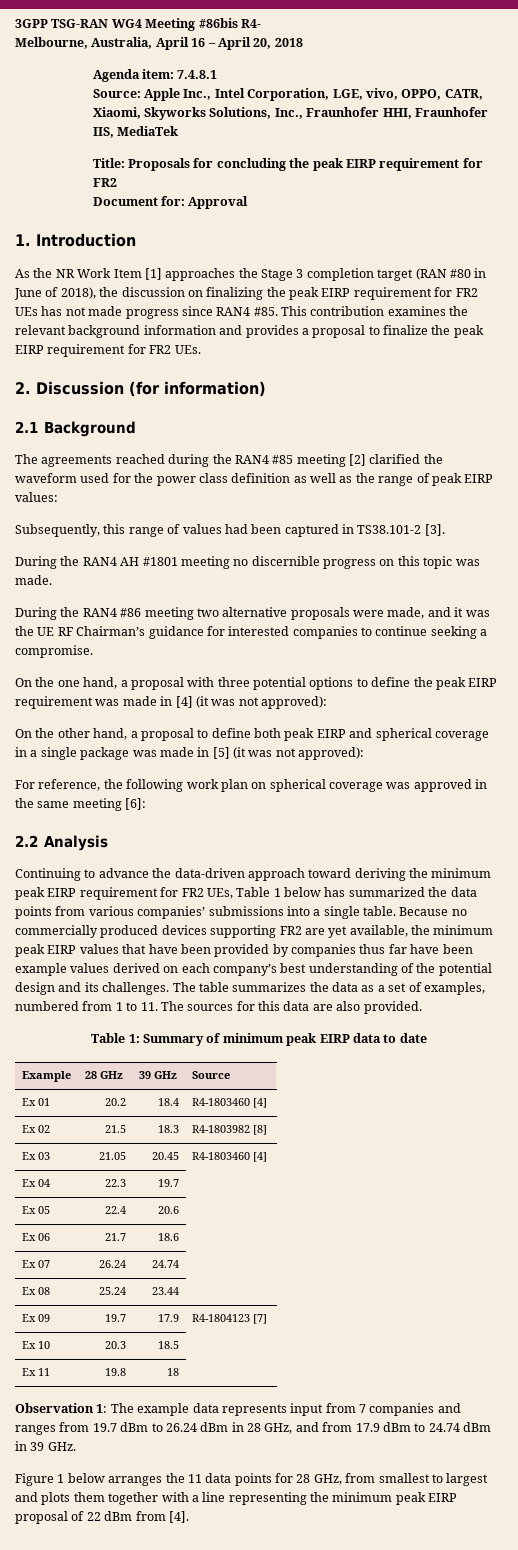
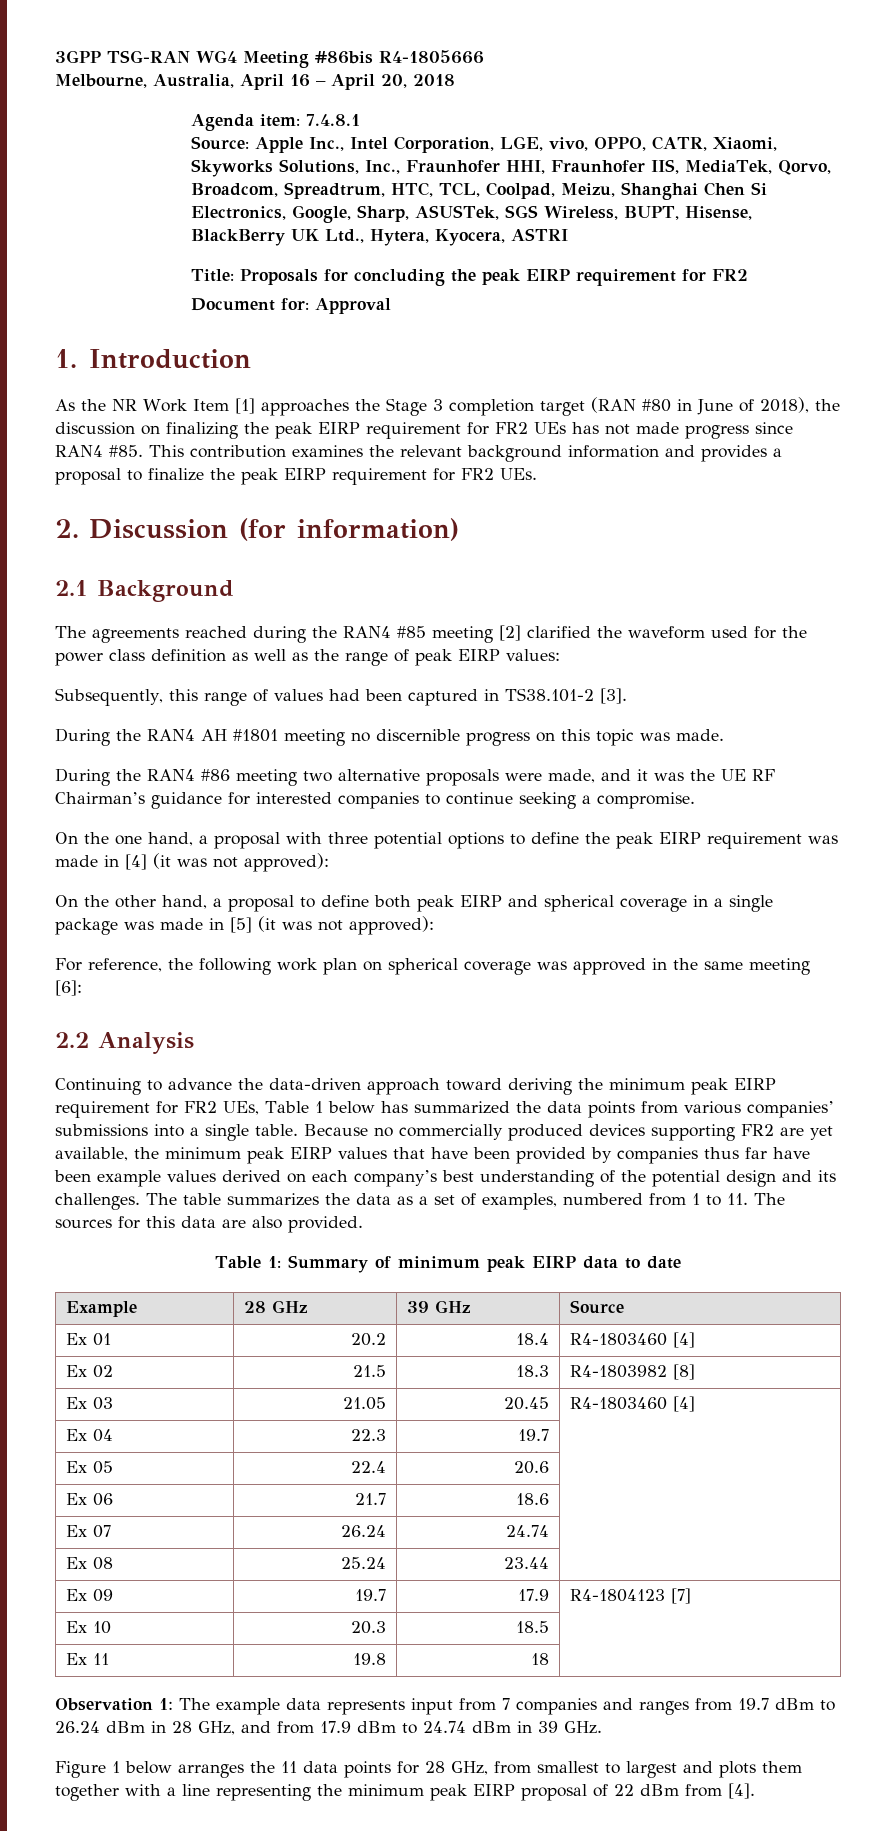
- 3GPP TSG-RAN WG4 Meeting #86bis R4-
+ 3GPP TSG-RAN WG4 Meeting #86bis R4-1805666
- Source: Apple Inc., Intel Corporation, LGE, vivo, OPPO, CATR, Xiaomi, Skyworks Solutions, Inc., Fraunhofer HHI, Fraunhofer IIS, MediaTek
+ Source: Apple Inc., Intel Corporation, LGE, vivo, OPPO, CATR, Xiaomi, Skyworks Solutions, Inc., Fraunhofer HHI, Fraunhofer IIS, MediaTek, Qorvo, Broadcom, Spreadtrum, HTC, TCL, Coolpad, Meizu, Shanghai Chen Si Electronics, Google, Sharp, ASUSTek, SGS Wireless, BUPT, Hisense, BlackBerry UK Ltd., Hytera, Kyocera, ASTRI

